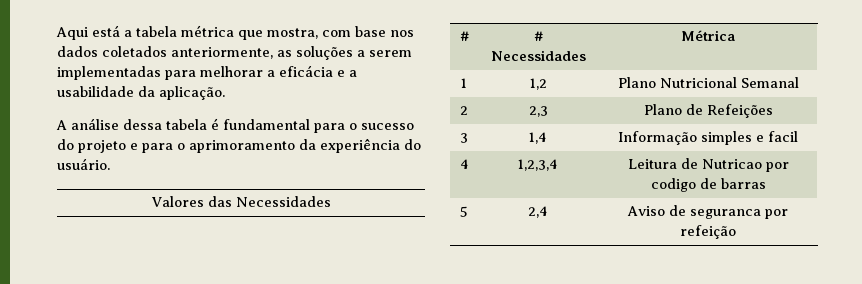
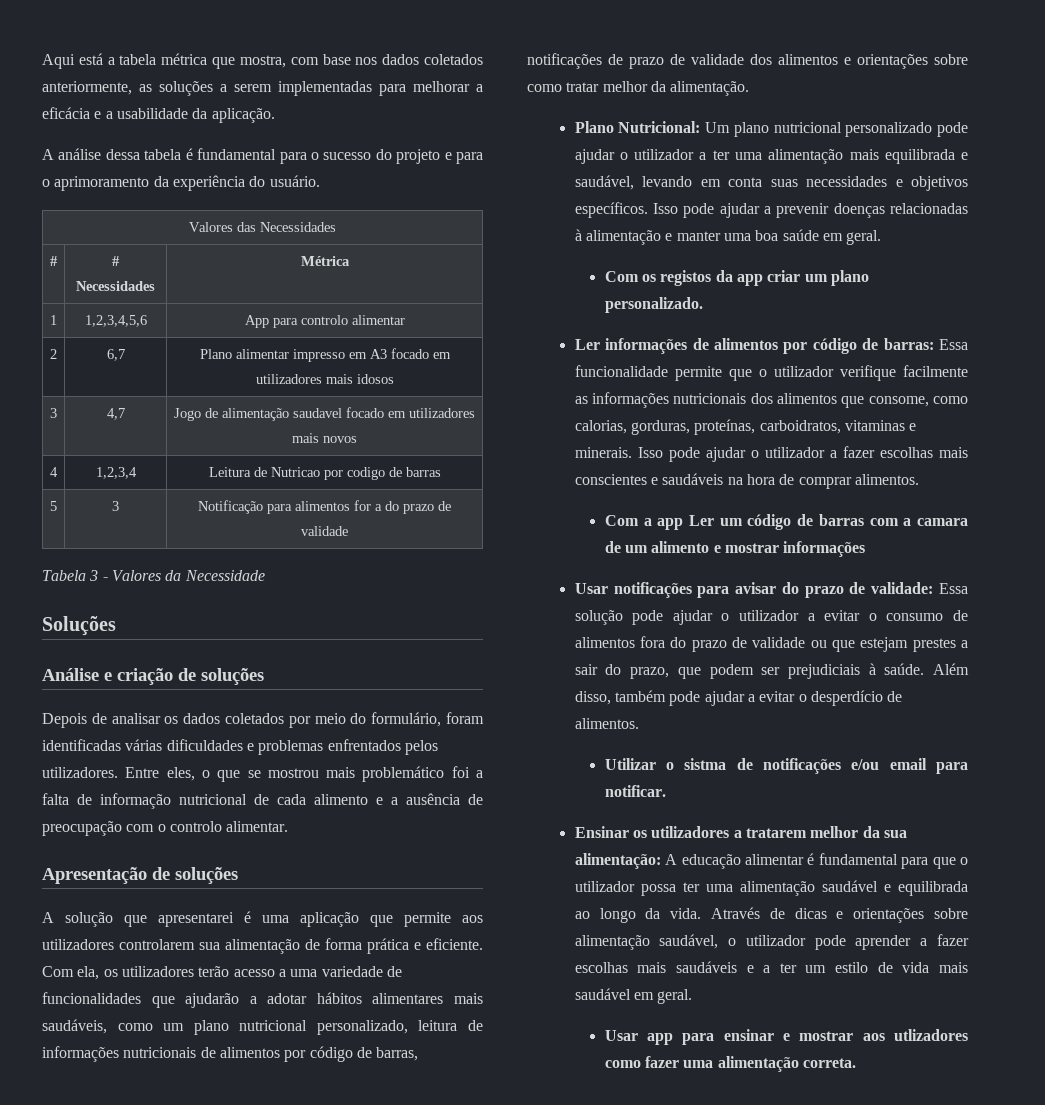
- 1 | 1,2 | Plano Nutricional Semanal
+ 1 | 1,2,3,4,5,6 | App para controlo alimentar
- 2 | 2,3 | Plano de Refeições
- 3 | 1,4 | Informação simples e facil
+ 2 | 6,7 | Plano alimentar impresso em A3 focado em utilizadores mais idosos
+ 3 | 4,7 | Jogo de alimentação saudavel focado em utilizadores mais novos
- 5 | 2,4 | Aviso de seguranca por refeição
+ 5 | 3 | Notificação para alimentos for a do prazo de validade
+ Tabela 3 - Valores da Necessidade
+ Soluções
+ Análise e criação de soluções
+ Depois de analisar os dados coletados por meio do formulário, foram identificadas várias dificuldades e problemas enfrentados pelos utilizadores. Entre eles, o que se mostrou mais problemático foi a falta de informação nutricional de cada alimento e a ausência de preocupação com o controlo alimentar.
+ Apresentação de soluções
+ A solução que apresentarei é uma aplicação que permite aos utilizadores controlarem sua alimentação de forma prática e eficiente. Com ela, os utilizadores terão acesso a uma variedade de funcionalidades que ajudarão a adotar hábitos alimentares mais saudáveis, como um plano nutricional personalizado, leitura de informações nutricionais de alimentos por código de barras, notificações de prazo de validade dos alimentos e orientações sobre como tratar melhor da alimentação.
+ Plano Nutricional: Um plano nutricional personalizado pode ajudar o utilizador a ter uma alimentação mais equilibrada e saudável, levando em conta suas necessidades e objetivos específicos. Isso pode ajudar a prevenir doenças relacionadas à alimentação e manter uma boa saúde em geral.
+ Com os registos da app criar um plano personalizado.
+ Ler informações de alimentos por código de barras: Essa funcionalidade permite que o utilizador verifique facilmente as informações nutricionais dos alimentos que consome, como calorias, gorduras, proteínas, carboidratos, vitaminas e minerais. Isso pode ajudar o utilizador a fazer escolhas mais conscientes e saudáveis na hora de comprar alimentos.
+ Com a app Ler um código de barras com a camara de um alimento e mostrar informações
+ Usar notificações para avisar do prazo de validade: Essa solução pode ajudar o utilizador a evitar o consumo de alimentos fora do prazo de validade ou que estejam prestes a sair do prazo, que podem ser prejudiciais à saúde. Além disso, também pode ajudar a evitar o desperdício de alimentos.
+ Utilizar o sistma de notificações e/ou email para notificar.
+ Ensinar os utilizadores a tratarem melhor da sua alimentação: A educação alimentar é fundamental para que o utilizador possa ter uma alimentação saudável e equilibrada ao longo da vida. Através de dicas e orientações sobre alimentação saudável, o utilizador pode aprender a fazer escolhas mais saudáveis e a ter um estilo de vida mais saudável em geral.
+ Usar app para ensinar e mostrar aos utlizadores como fazer uma alimentação correta.

